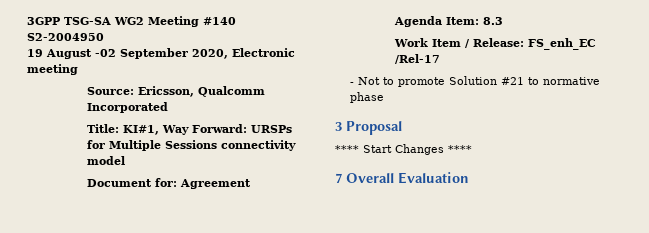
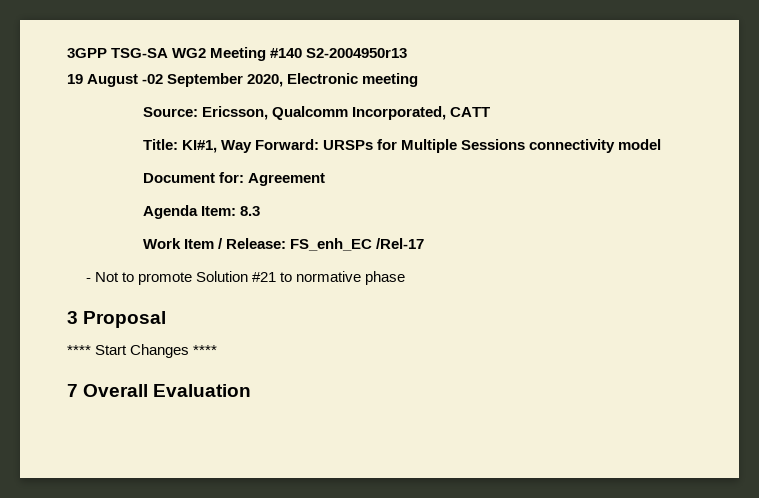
- 3GPP TSG-SA WG2 Meeting #140 S2-2004950
+ 3GPP TSG-SA WG2 Meeting #140 S2-2004950r13
- Source: Ericsson, Qualcomm Incorporated
+ Source: Ericsson, Qualcomm Incorporated, CATT

